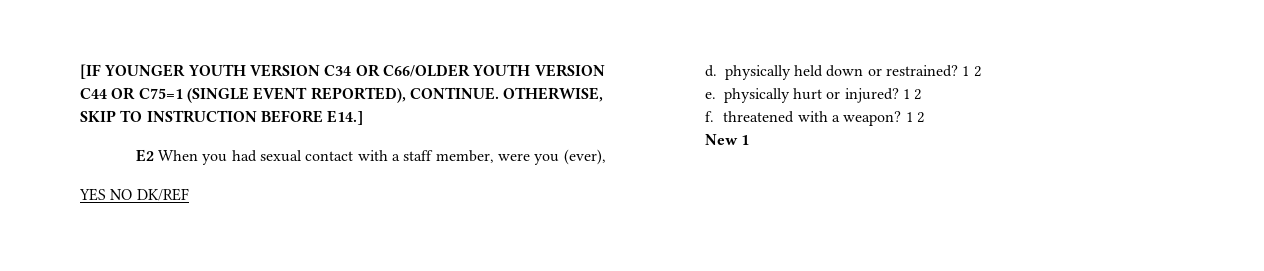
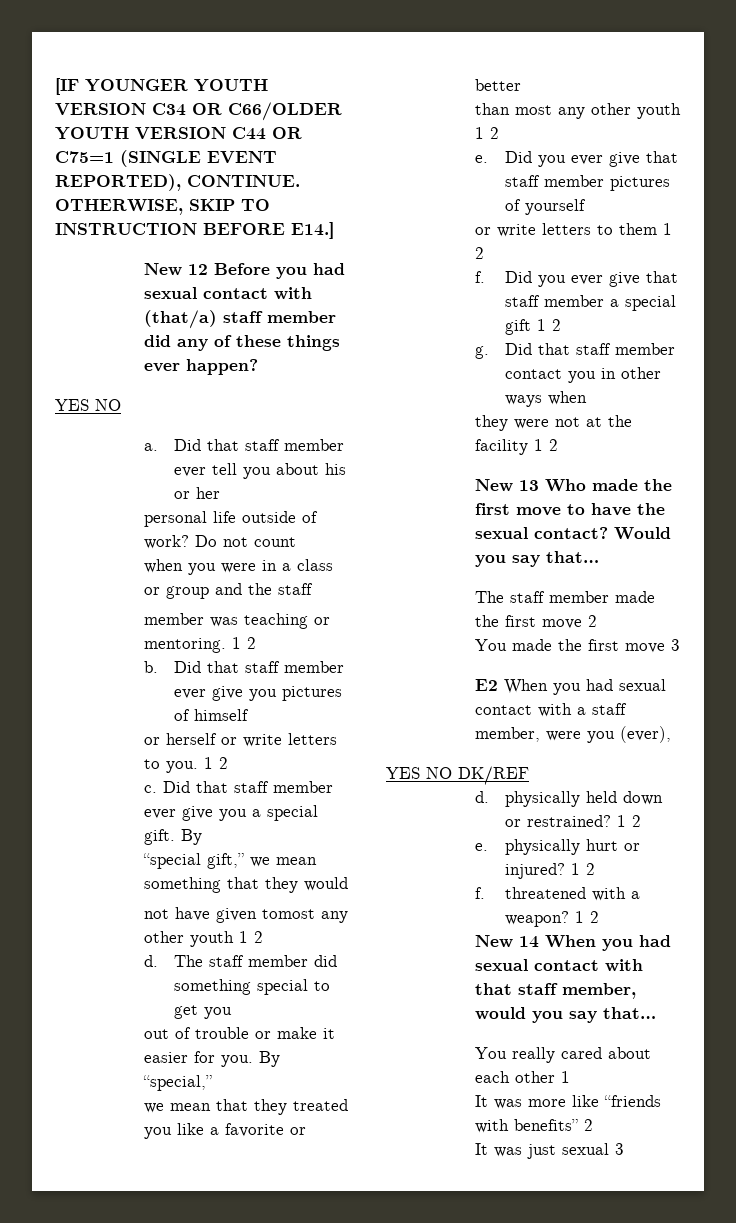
+ New 12 Before you had sexual contact with (that/a) staff member did any of these things ever happen?
+ YES NO
+ a. Did that staff member ever tell you about his or her
+ personal life outside of work? Do not count
+ when you were in a class or group and the staff
+ member was teaching or mentoring. 1 2
+ b. Did that staff member ever give you pictures of himself
+ or herself or write letters to you. 1 2
+ c. Did that staff member ever give you a special gift. By
+ “special gift,” we mean something that they would
+ not have given tomost any other youth 1 2
+ d. The staff member did something special to get you
+ out of trouble or make it easier for you. By “special,”
+ we mean that they treated you like a favorite or better
+ than most any other youth 1 2
+ e. Did you ever give that staff member pictures of yourself
+ or write letters to them 1 2
+ f. Did you ever give that staff member a special gift 1 2
+ g. Did that staff member contact you in other ways when
+ they were not at the facility 1 2
+ New 13 Who made the first move to have the sexual contact? Would you say that…
+ The staff member made the first move 2
+ You made the first move 3
- New 1
+ New 14 When you had sexual contact with that staff member, would you say that…
+ You really cared about each other 1
+ It was more like “friends with benefits” 2
+ It was just sexual 3

